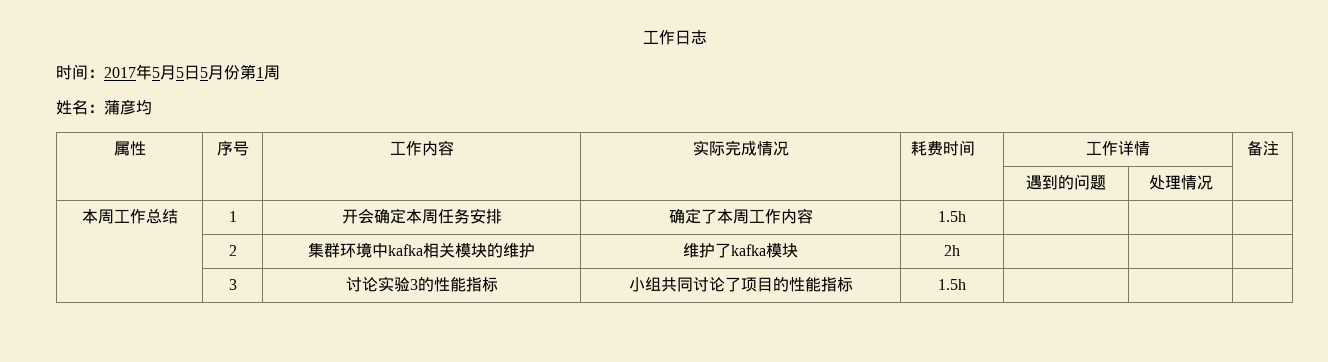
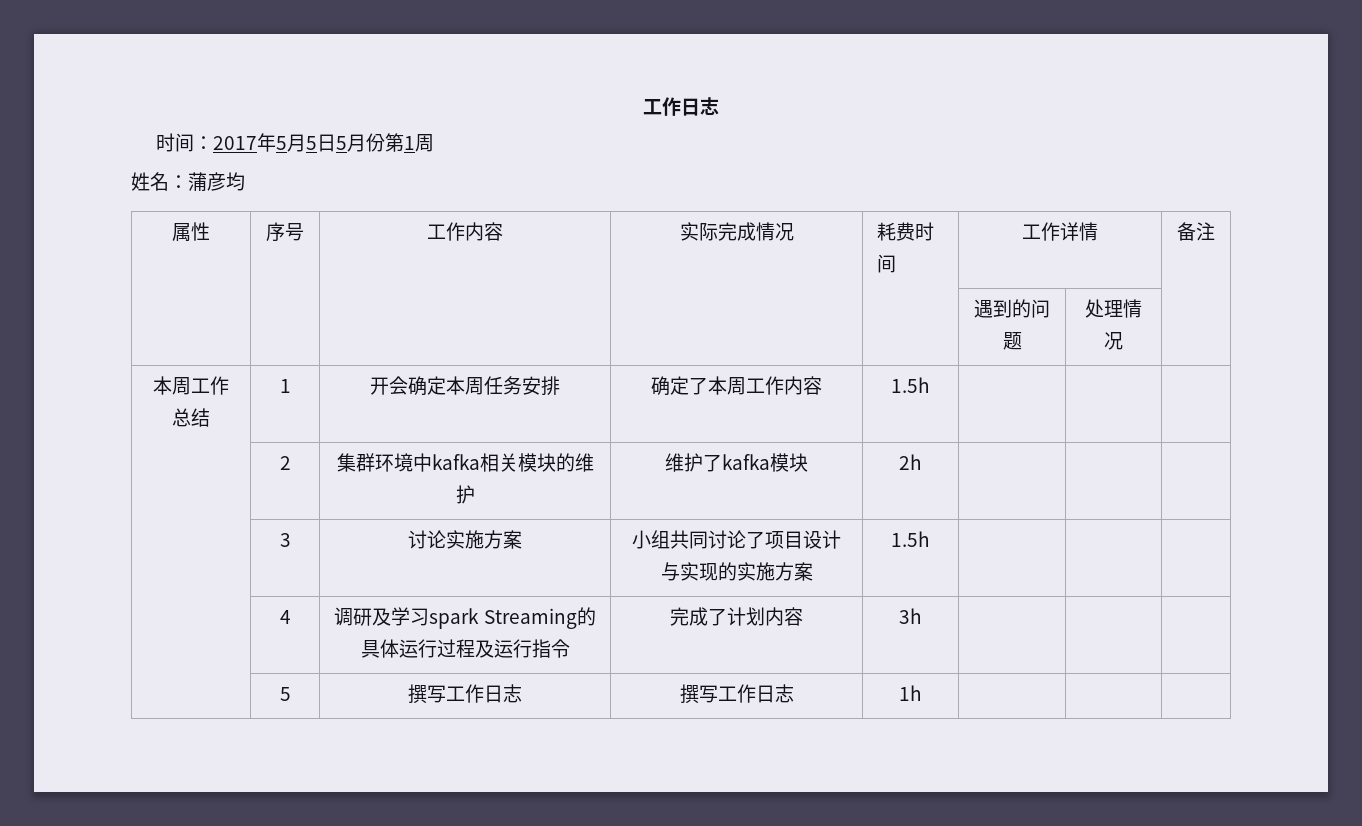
- | 3 | 讨论实验3的性能指标 | 小组共同讨论了项目的性能指标 | 1.5h | | |
+ | 3 | 讨论实施方案 | 小组共同讨论了项目设计与实现的实施方案 | 1.5h | | |
+ | 4 | 调研及学习spark Streaming的具体运行过程及运行指令 | 完成了计划内容 | 3h | | |
+ | 5 | 撰写工作日志 | 撰写工作日志 | 1h | | |

